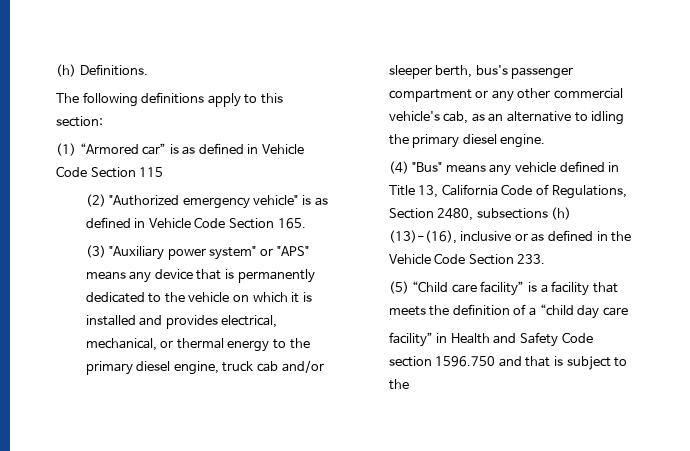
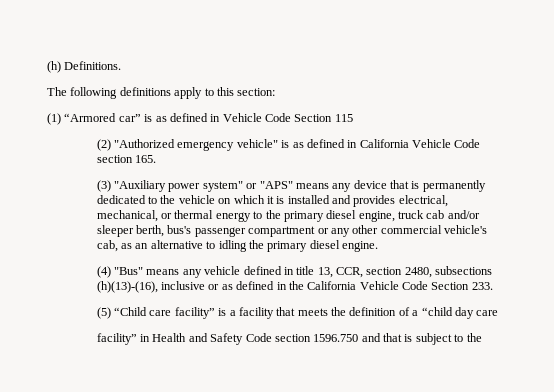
- (2) "Authorized emergency vehicle" is as defined in Vehicle Code Section 165.
+ (2) "Authorized emergency vehicle" is as defined in California Vehicle Code section 165.
- (4) "Bus" means any vehicle defined in Title 13, California Code of Regulations, Section 2480, subsections (h) (13)-(16), inclusive or as defined in the Vehicle Code Section 233.
+ (4) "Bus" means any vehicle defined in title 13, CCR, section 2480, subsections (h)(13)-(16), inclusive or as defined in the California Vehicle Code Section 233.

